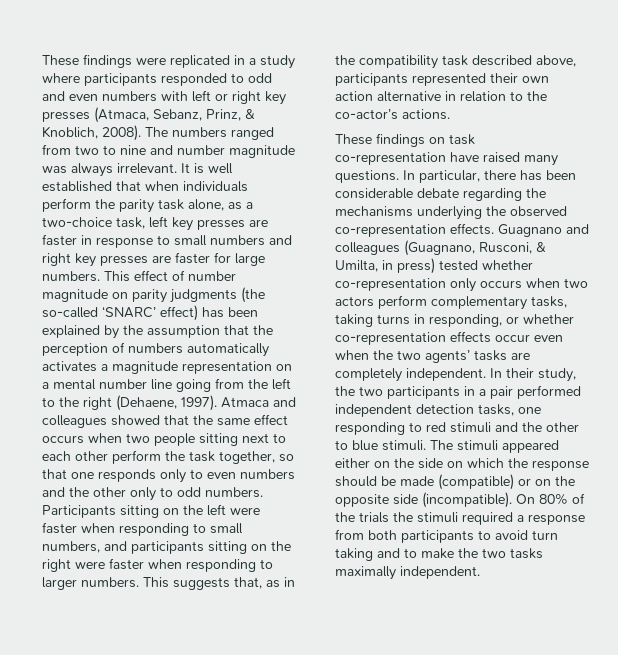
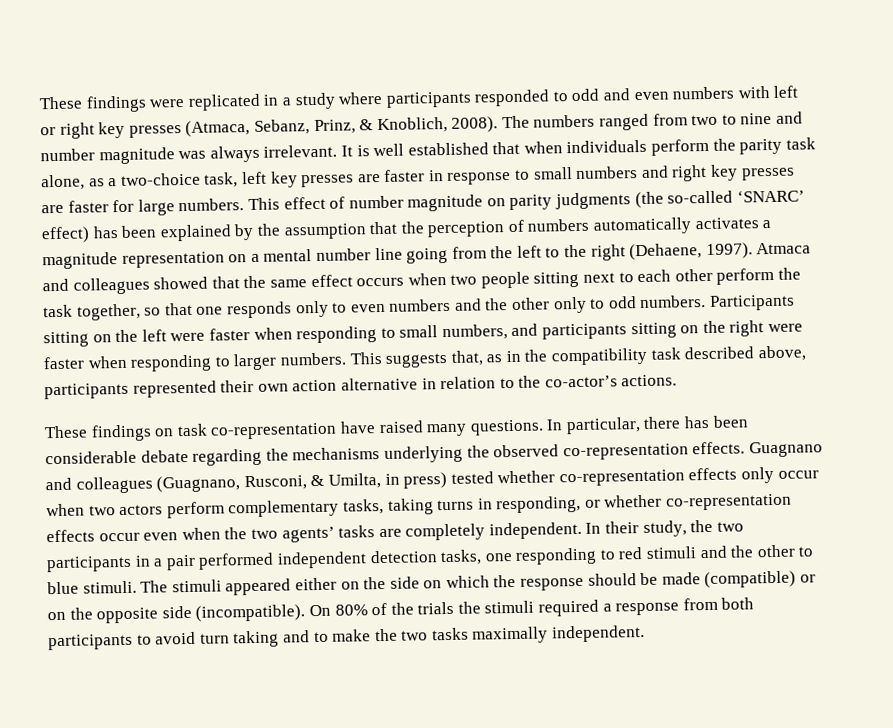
- Guagnano and colleagues (Guagnano, Rusconi, & Umilta, in press) tested whether co-representation only occurs when two actors perform complementary tasks, taking turns in responding, or whether co-representation effects occur even when the two agents’ tasks are completely independent.
+ Guagnano and colleagues (Guagnano, Rusconi, & Umilta, in press) tested whether co-representation effects only occur when two actors perform complementary tasks, taking turns in responding, or whether co-representation effects occur even when the two agents’ tasks are completely independent.

